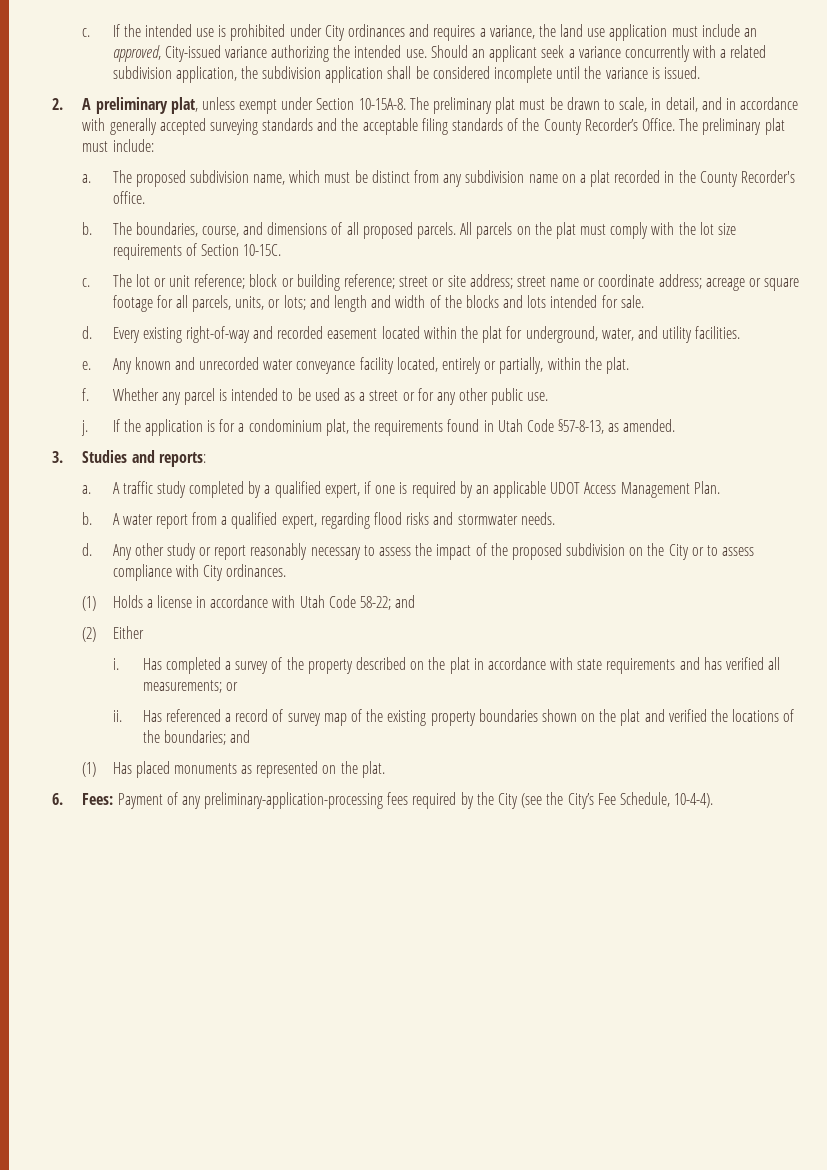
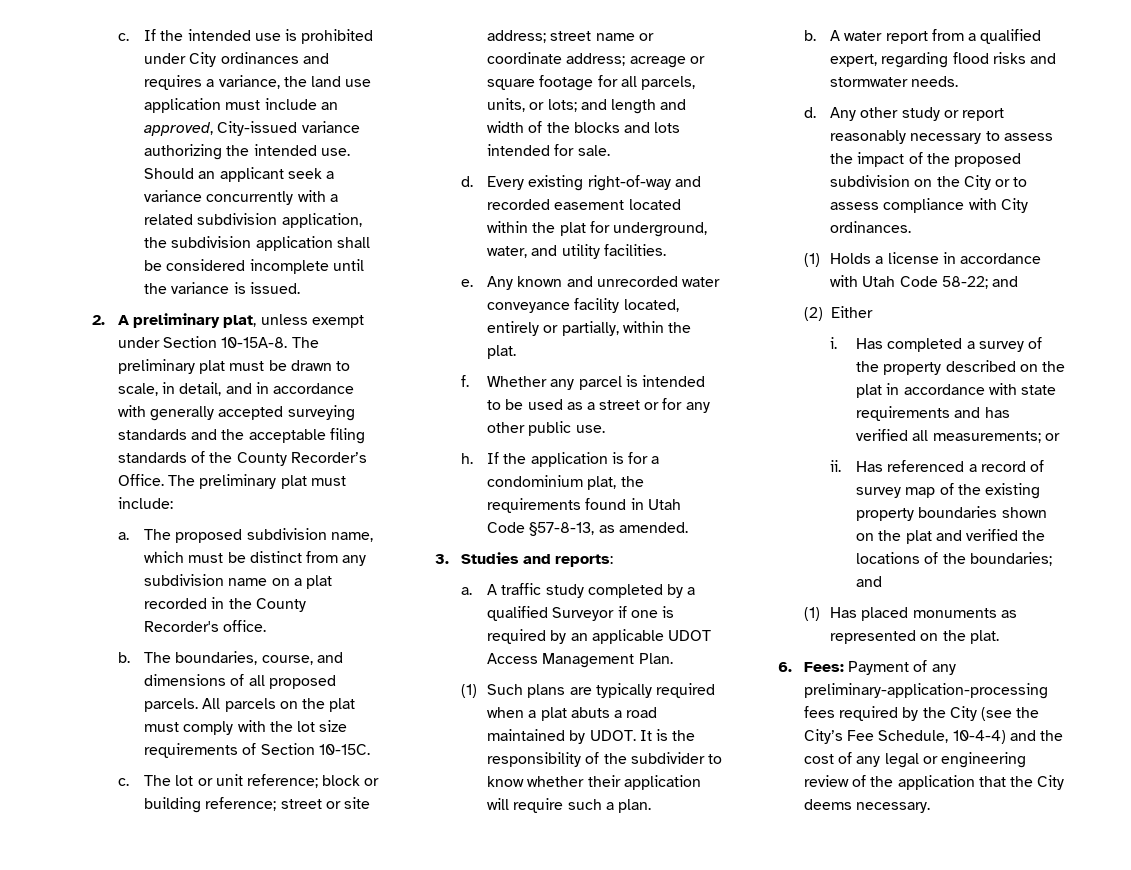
- j.
+ h.
- A traffic study completed by a qualified expert, if one is required by an applicable UDOT Access Management Plan.
+ A traffic study completed by a qualified Surveyor if one is required by an applicable UDOT Access Management Plan.
+ (1) Such plans are typically required when a plat abuts a road maintained by UDOT. It is the responsibility of the subdivider to know whether their application will require such a plan.
- 6. Fees: Payment of any preliminary-application-processing fees required by the City (see the City’s Fee Schedule, 10-4-4).
+ 6. Fees: Payment of any preliminary-application-processing fees required by the City (see the City’s Fee Schedule, 10-4-4) and the cost of any legal or engineering review of the application that the City deems necessary.

